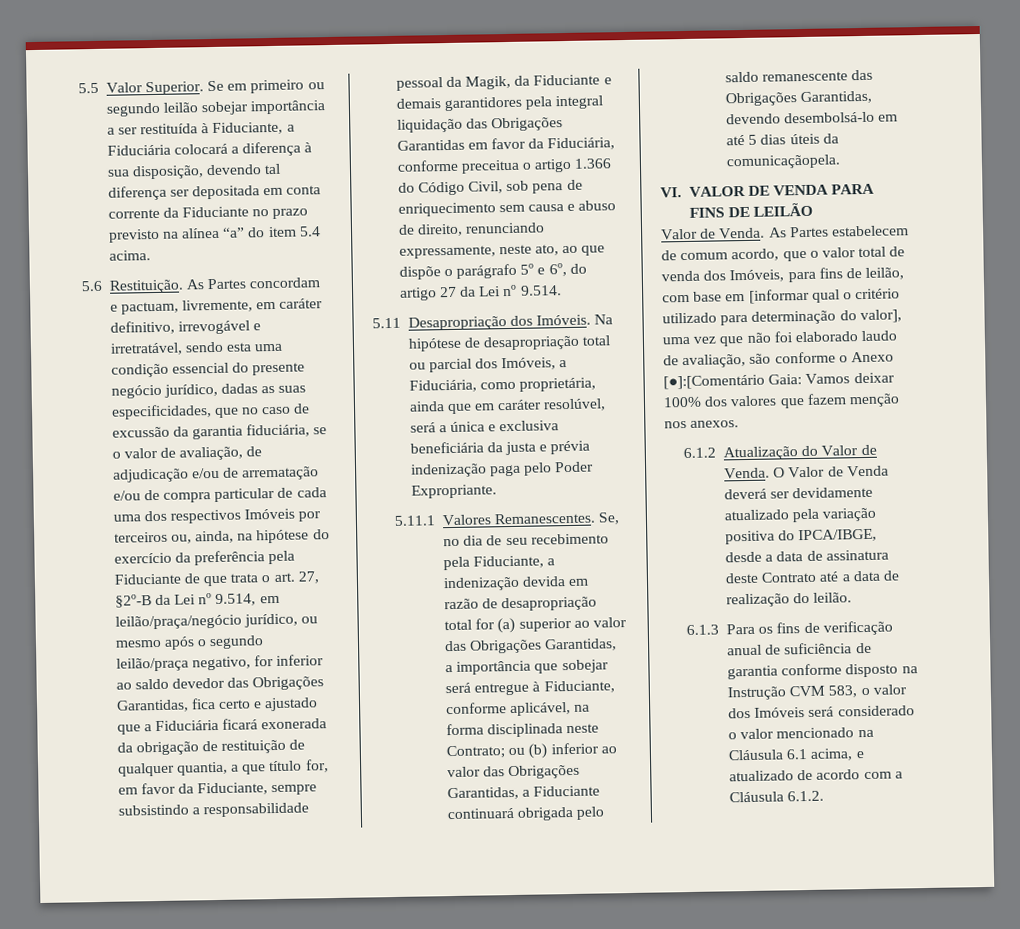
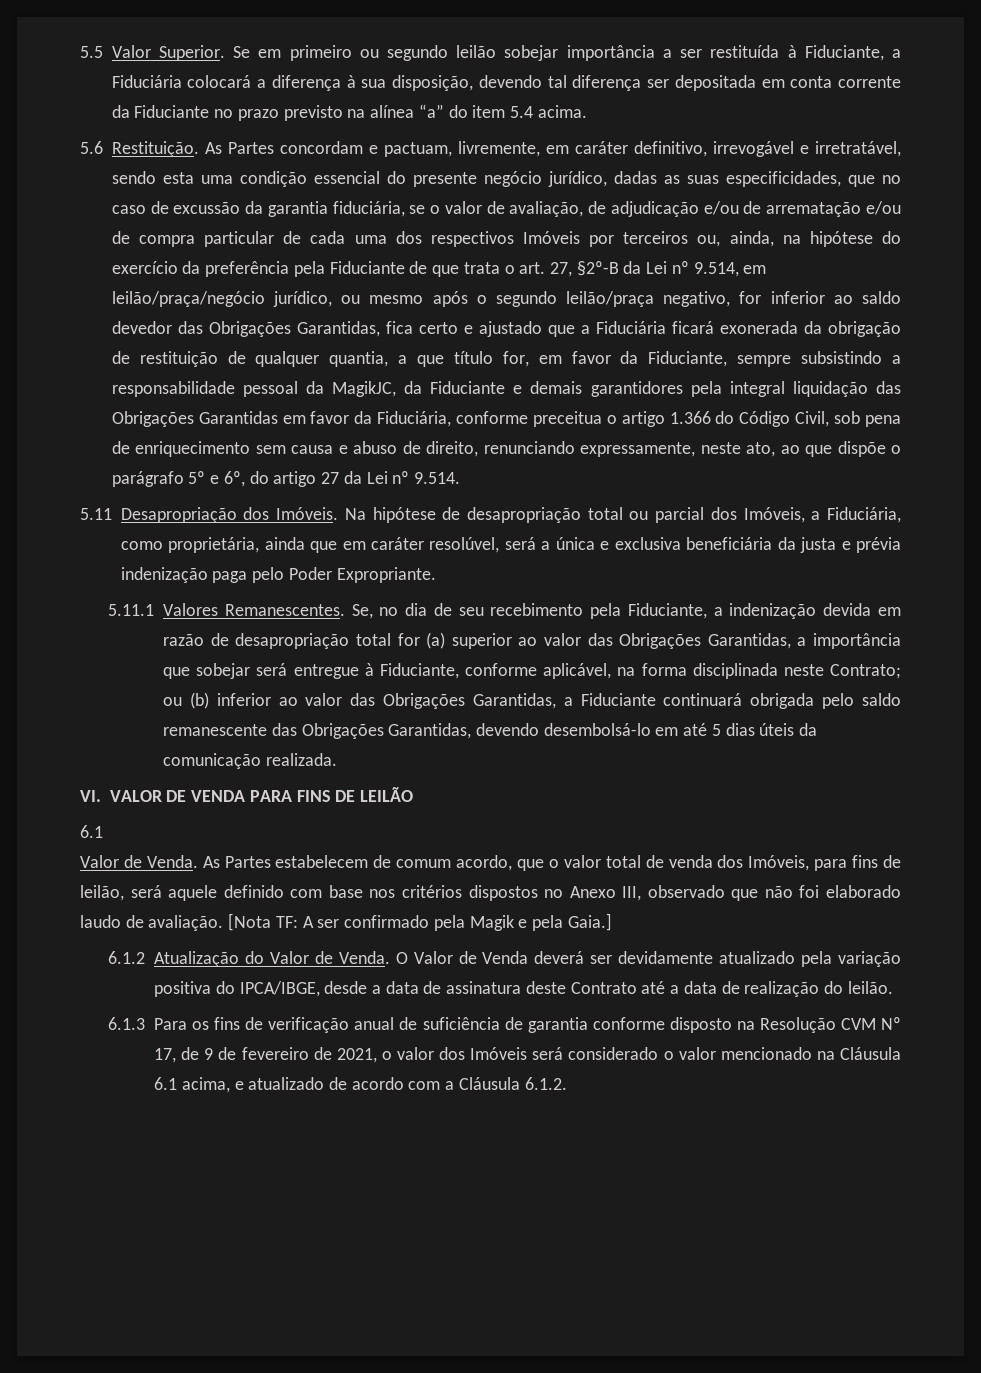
- As Partes concordam e pactuam, livremente, em caráter definitivo, irrevogável e irretratável, sendo esta uma condição essencial do presente negócio jurídico, dadas as suas especificidades, que no caso de excussão da garantia fiduciária, se o valor de avaliação, de adjudicação e/ou de arrematação e/ou de compra particular de cada uma dos respectivos Imóveis por terceiros ou, ainda, na hipótese do exercício da preferência pela Fiduciante de que trata o art. 27, §2º-B da Lei nº 9.514, em leilão/praça/negócio jurídico, ou mesmo após o segundo leilão/praça negativo, for inferior ao saldo devedor das Obrigações Garantidas, fica certo e ajustado que a Fiduciária ficará exonerada da obrigação de restituição de qualquer quantia, a que título for, em favor da Fiduciante, sempre subsistindo a responsabilidade pessoal da Magik, da Fiduciante e demais garantidores pela integral liquidação das Obrigações Garantidas em favor da Fiduciária, conforme preceitua o artigo 1.366 do Código Civil, sob pena de enriquecimento sem causa e abuso de direito, renunciando expressamente, neste ato, ao que dispõe o parágrafo 5º e 6º, do artigo 27 da Lei nº 9.514.
+ As Partes concordam e pactuam, livremente, em caráter definitivo, irrevogável e irretratável, sendo esta uma condição essencial do presente negócio jurídico, dadas as suas especificidades, que no caso de excussão da garantia fiduciária, se o valor de avaliação, de adjudicação e/ou de arrematação e/ou de compra particular de cada uma dos respectivos Imóveis por terceiros ou, ainda, na hipótese do exercício da preferência pela Fiduciante de que trata o art. 27, §2º-B da Lei nº 9.514, em leilão/praça/negócio jurídico, ou mesmo após o segundo leilão/praça negativo, for inferior ao saldo devedor das Obrigações Garantidas, fica certo e ajustado que a Fiduciária ficará exonerada da obrigação de restituição de qualquer quantia, a que título for, em favor da Fiduciante, sempre subsistindo a responsabilidade pessoal da MagikJC, da Fiduciante e demais garantidores pela integral liquidação das Obrigações Garantidas em favor da Fiduciária, conforme preceitua o artigo 1.366 do Código Civil, sob pena de enriquecimento sem causa e abuso de direito, renunciando expressamente, neste ato, ao que dispõe o parágrafo 5º e 6º, do artigo 27 da Lei nº 9.514.
- ou (b) inferior ao valor das Obrigações Garantidas, a Fiduciante continuará obrigada pelo saldo remanescente das Obrigações Garantidas, devendo desembolsá-lo em até 5 dias úteis da comunicaçãopela.
+ ou (b) inferior ao valor das Obrigações Garantidas, a Fiduciante continuará obrigada pelo saldo remanescente das Obrigações Garantidas, devendo desembolsá-lo em até 5 dias úteis da comunicação realizada.
  VI. VALOR DE VENDA PARA FINS DE LEILÃO
+ 6.1
- As Partes estabelecem de comum acordo, que o valor total de venda dos Imóveis, para fins de leilão, com base em [informar qual o critério utilizado para determinação do valor], uma vez que não foi elaborado laudo de avaliação, são conforme o Anexo [●]:[Comentário Gaia: Vamos deixar 100% dos valores que fazem menção nos anexos.
+ As Partes estabelecem de comum acordo, que o valor total de venda dos Imóveis, para fins de leilão, será aquele definido com base nos critérios dispostos no Anexo III, observado que não foi elaborado laudo de avaliação. [Nota TF: A ser confirmado pela Magik e pela Gaia.]
- 6.1.3 Para os fins de verificação anual de suficiência de garantia conforme disposto na Instrução CVM 583, o valor dos Imóveis será considerado o valor mencionado na Cláusula 6.1 acima, e atualizado de acordo com a Cláusula 6.1.2.
+ 6.1.3 Para os fins de verificação anual de suficiência de garantia conforme disposto na Resolução CVM Nº 17, de 9 de fevereiro de 2021, o valor dos Imóveis será considerado o valor mencionado na Cláusula 6.1 acima, e atualizado de acordo com a Cláusula 6.1.2.

